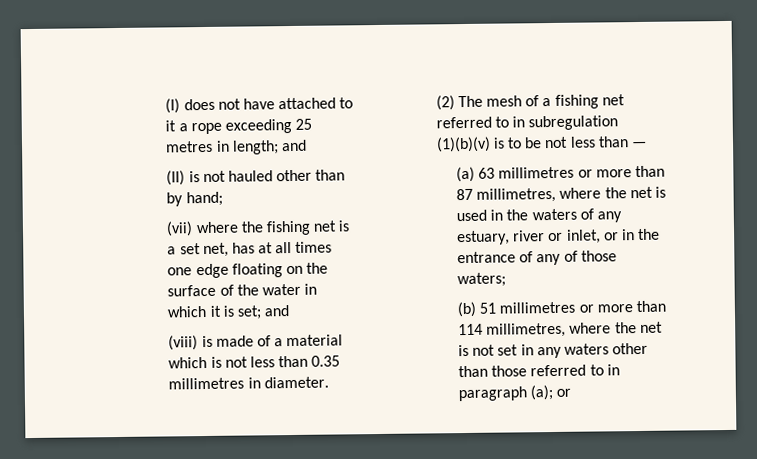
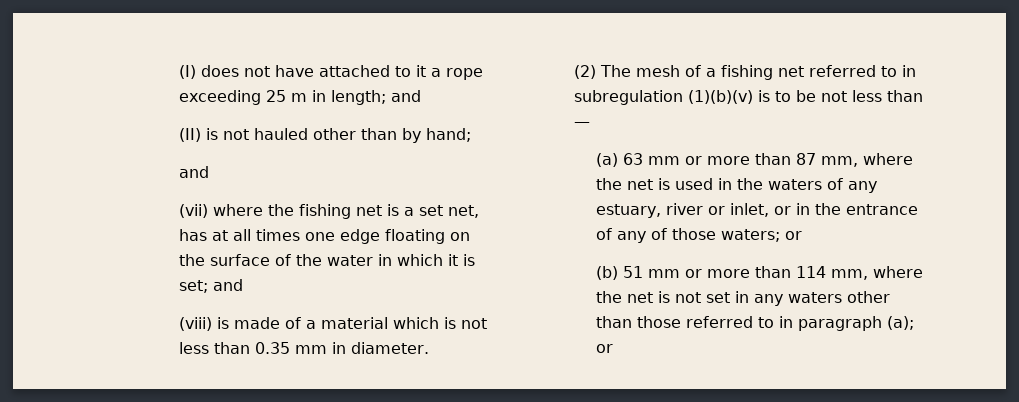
- (I) does not have attached to it a rope exceeding 25 metres in length; and
+ (I) does not have attached to it a rope exceeding 25 m in length; and
  (II) is not hauled other than by hand;
+ and
- (viii) is made of a material which is not less than 0.35 millimetres in diameter.
+ (viii) is made of a material which is not less than 0.35 mm in diameter.
- (a) 63 millimetres or more than 87 millimetres, where the net is used in the waters of any estuary, river or inlet, or in the entrance of any of those waters;
+ (a) 63 mm or more than 87 mm, where the net is used in the waters of any estuary, river or inlet, or in the entrance of any of those waters; or
- (b) 51 millimetres or more than 114 millimetres, where the net is not set in any waters other than those referred to in paragraph (a); or
+ (b) 51 mm or more than 114 mm, where the net is not set in any waters other than those referred to in paragraph (a); or

